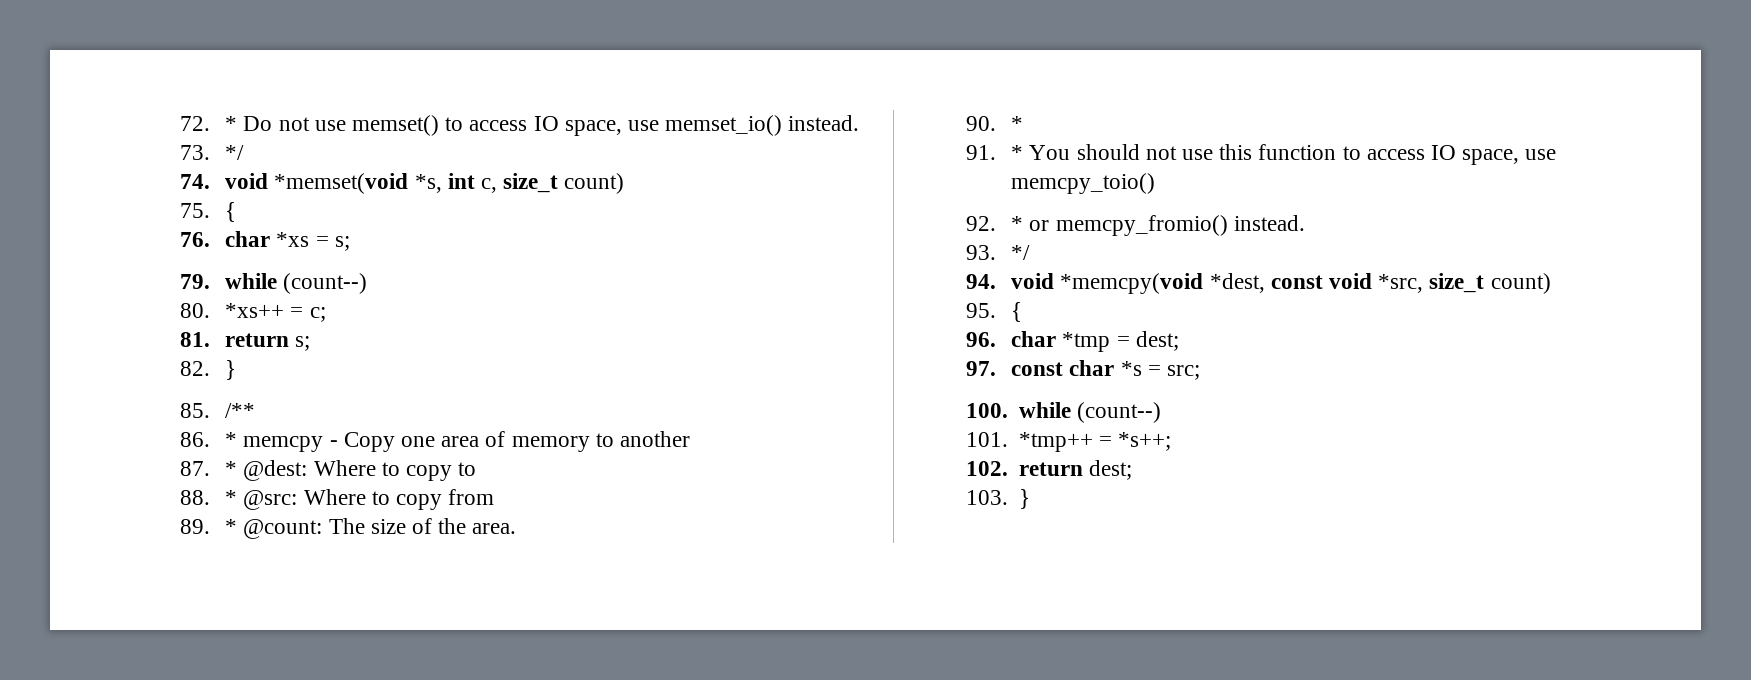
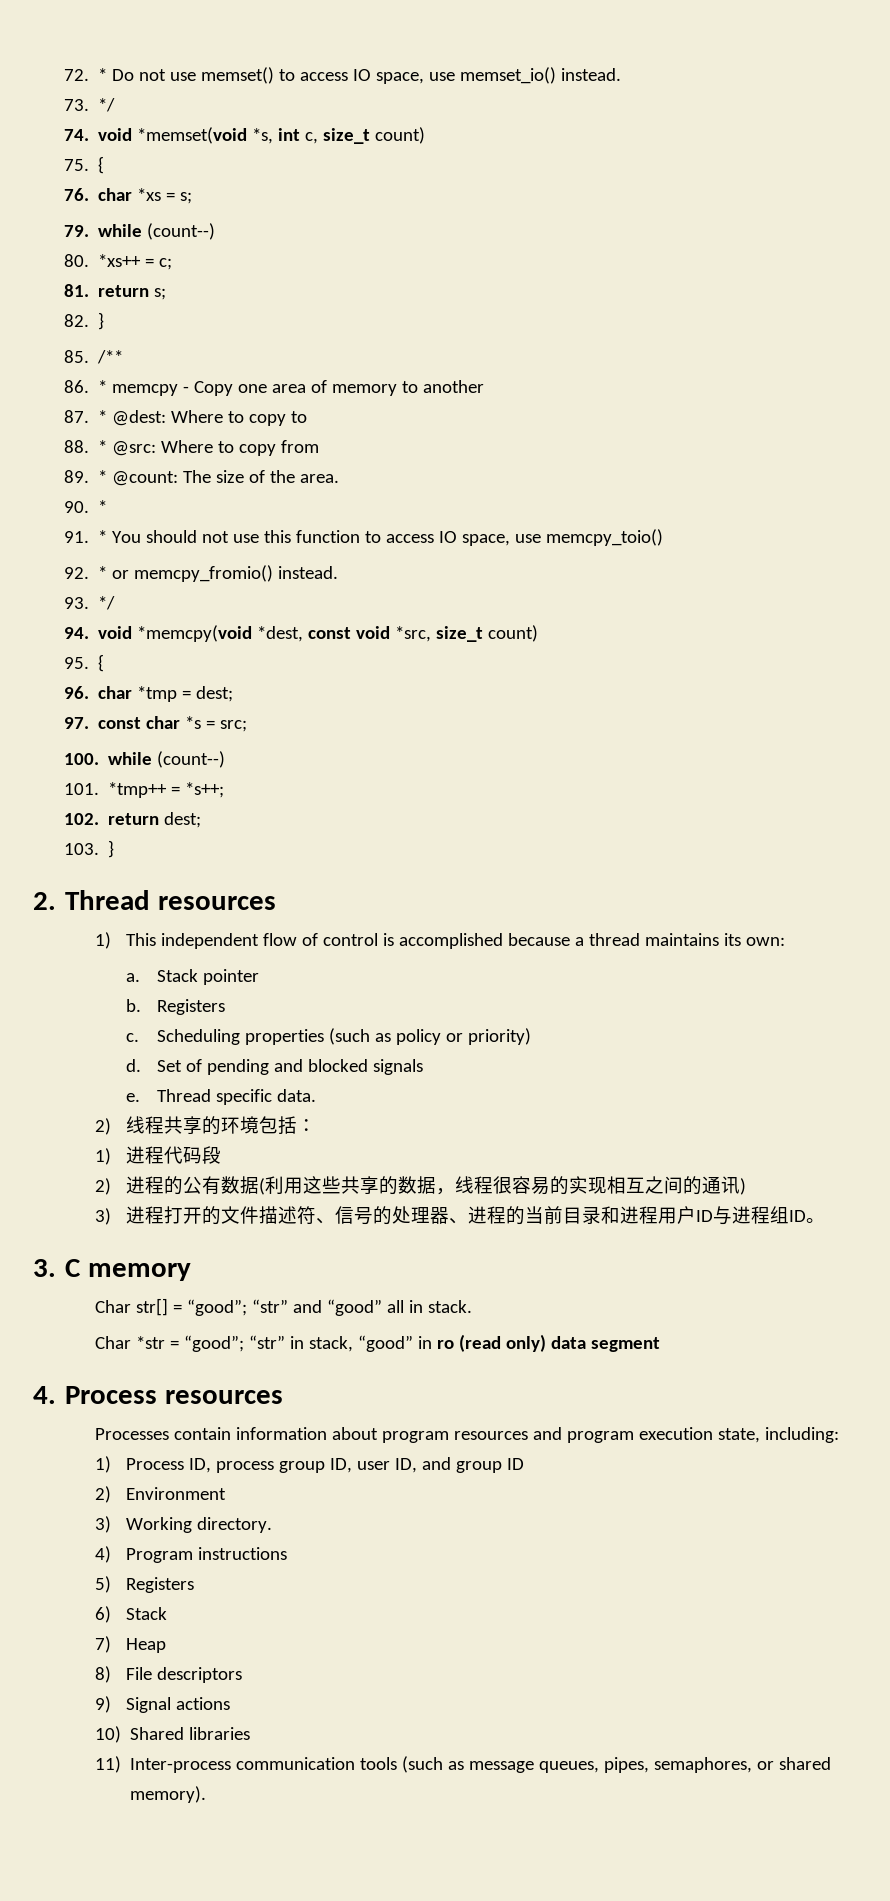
+ 2. Thread resources
+ 1) This independent flow of control is accomplished because a thread maintains its own:
+ a. Stack pointer
+ b. Registers
+ c. Scheduling properties (such as policy or priority)
+ d. Set of pending and blocked signals
+ e. Thread specific data.
+ 2)线程共享的环境包括：
+ 1)进程代码段
+ 2)进程的公有数据(利用这些共享的数据，线程很容易的实现相互之间的通讯)
+ 3)进程打开的文件描述符、信号的处理器、进程的当前目录和进程用户ID与进程组ID。
+ 3. C memory
+ Char str[] = “good”; “str” and “good” all in stack.
+ Char *str = “good”; “str” in stack, “good” in ro (read only) data segment
+ 4. Process resources
+ Processes contain information about program resources and program execution state, including:
+ 1) Process ID, process group ID, user ID, and group ID
+ 2) Environment
+ 3) Working directory.
+ 4) Program instructions
+ 5) Registers
+ 6) Stack
+ 7) Heap
+ 8) File descriptors
+ 9) Signal actions
+ 10) Shared libraries
+ 11) Inter-process communication tools (such as message queues, pipes, semaphores, or shared memory).

